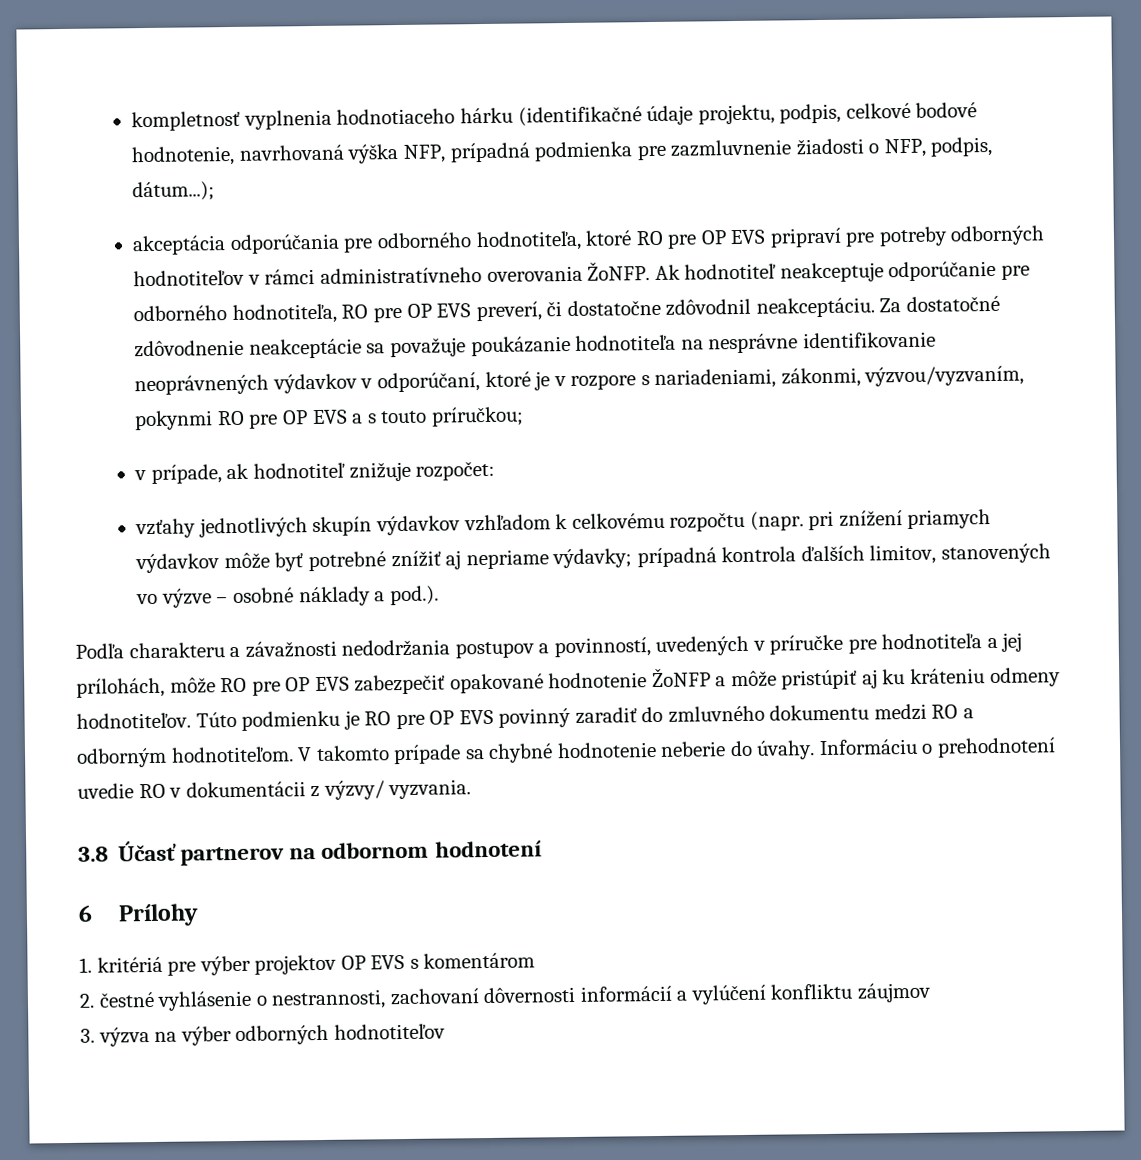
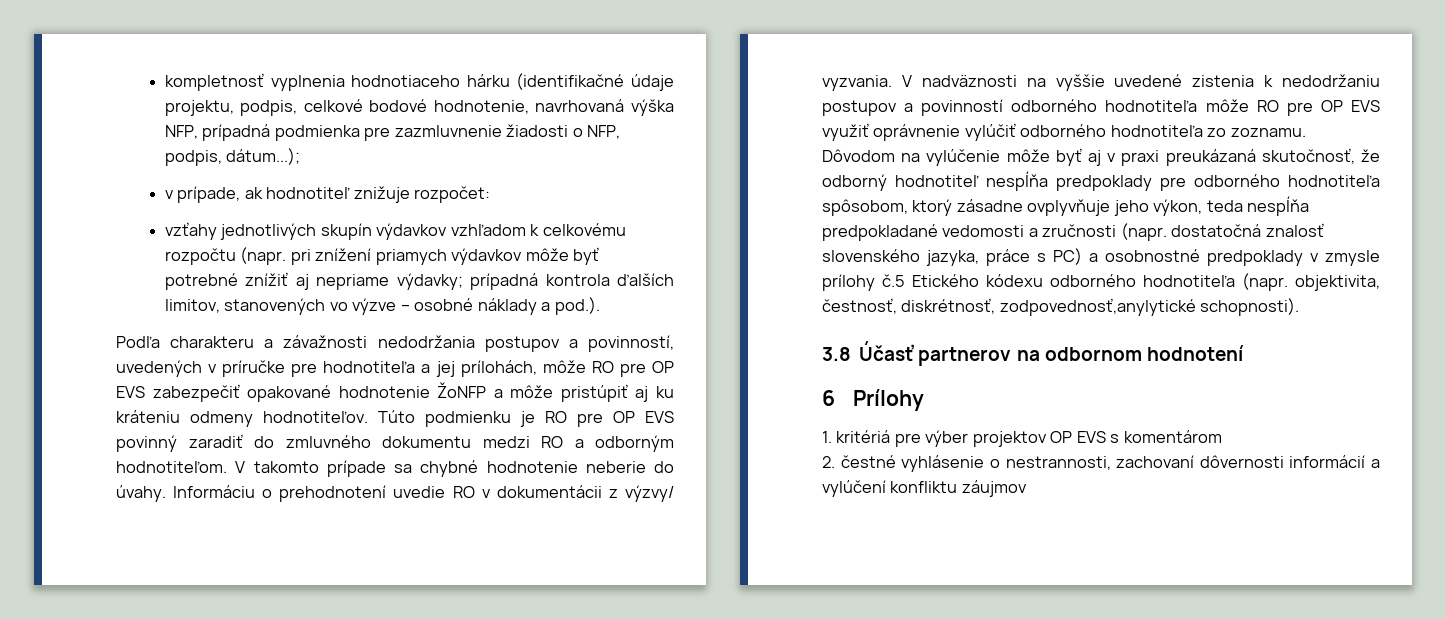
- akceptácia odporúčania pre odborného hodnotiteľa, ktoré RO pre OP EVS pripraví pre potreby odborných hodnotiteľov v rámci administratívneho overovania ŽoNFP. Ak hodnotiteľ neakceptuje odporúčanie pre odborného hodnotiteľa, RO pre OP EVS preverí, či dostatočne zdôvodnil neakceptáciu. Za dostatočné zdôvodnenie neakceptácie sa považuje poukázanie hodnotiteľa na nesprávne identifikovanie neoprávnených výdavkov v odporúčaní, ktoré je v rozpore s nariadeniami, zákonmi, výzvou/vyzvaním, pokynmi RO pre OP EVS a s touto príručkou;
+ V nadväznosti na vyššie uvedené zistenia k nedodržaniu postupov a povinností odborného hodnotiteľa môže RO pre OP EVS využiť oprávnenie vylúčiť odborného hodnotiteľa zo zoznamu. Dôvodom na vylúčenie môže byť aj v praxi preukázaná skutočnosť, že odborný hodnotiteľ nespĺňa predpoklady pre odborného hodnotiteľa spôsobom, ktorý zásadne ovplyvňuje jeho výkon, teda nespĺňa predpokladané vedomosti a zručnosti (napr. dostatočná znalosť slovenského jazyka, práce s PC) a osobnostné predpoklady v zmysle prílohy č.5 Etického kódexu odborného hodnotiteľa (napr. objektivita, čestnosť, diskrétnosť, zodpovednosť,anylytické schopnosti).
- 3. výzva na výber odborných hodnotiteľov

